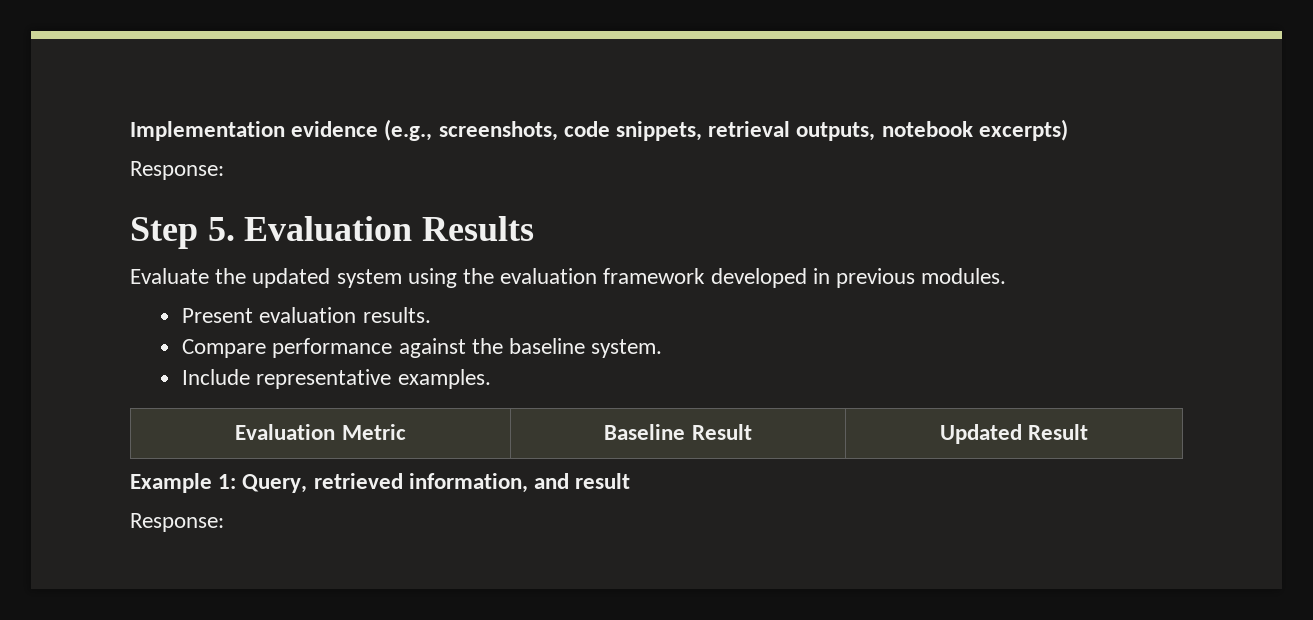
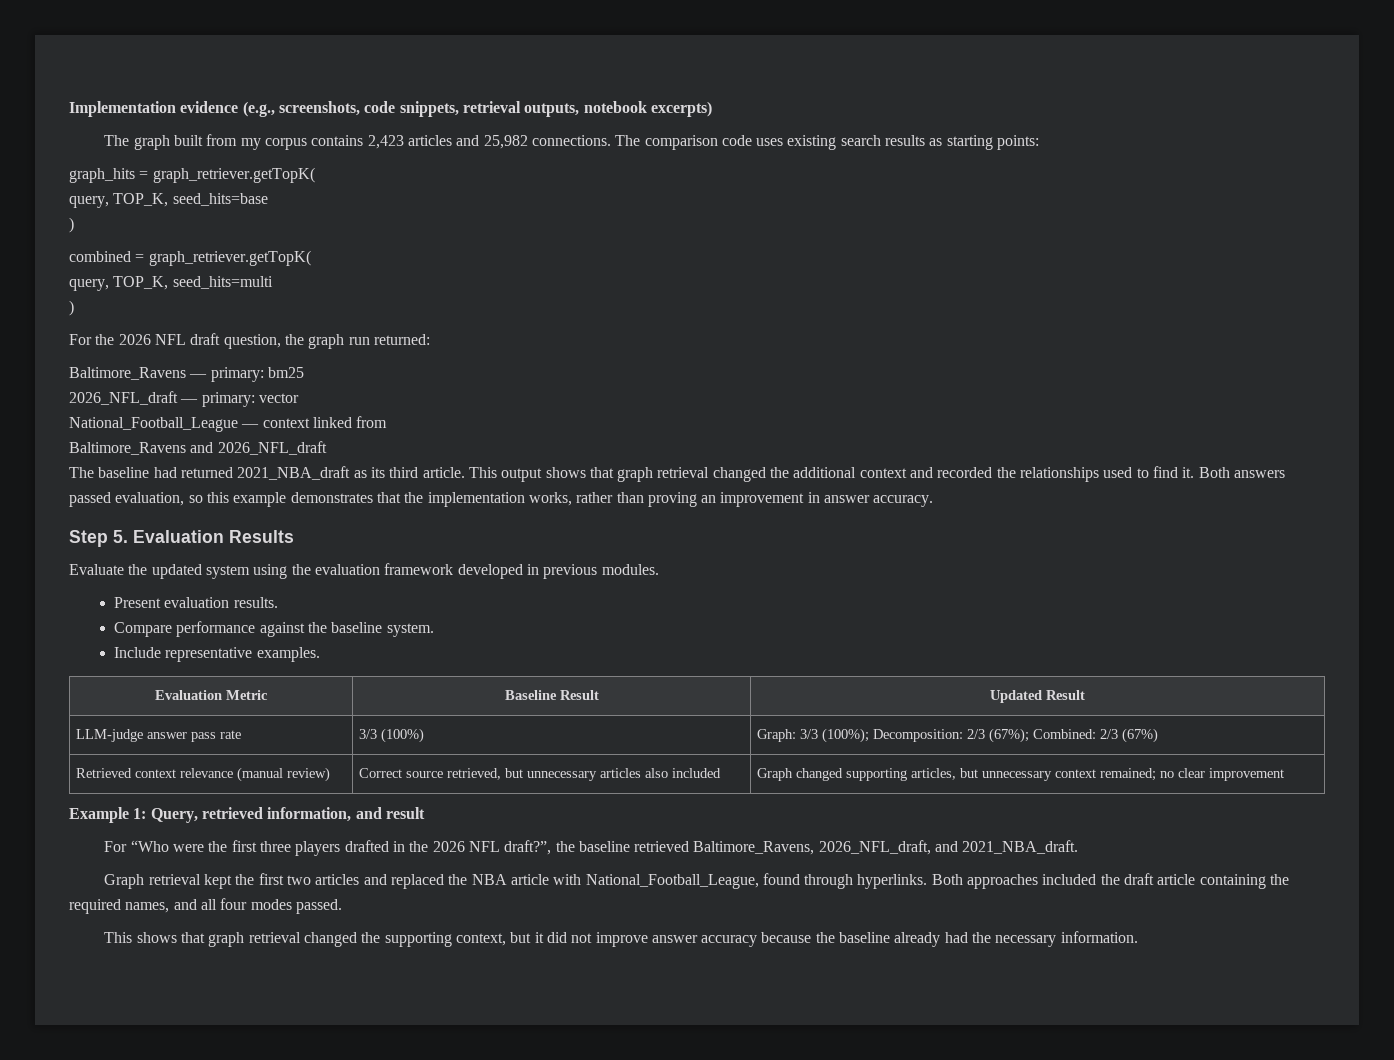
  Implementation evidence (e.g., screenshots, code snippets, retrieval outputs, notebook excerpts)
- Response:
+ The graph built from my corpus contains 2,423 articles and 25,982 connections. The comparison code uses existing search results as starting points:
+ graph_hits = graph_retriever.getTopK(
+ query, TOP_K, seed_hits=base
+ )
+ combined = graph_retriever.getTopK(
+ query, TOP_K, seed_hits=multi
+ )
+ For the 2026 NFL draft question, the graph run returned:
+ Baltimore_Ravens — primary: bm25
+ 2026_NFL_draft — primary: vector
+ National_Football_League — context linked from
+ Baltimore_Ravens and 2026_NFL_draft
+ The baseline had returned 2021_NBA_draft as its third article. This output shows that graph retrieval changed the additional context and recorded the relationships used to find it. Both answers passed evaluation, so this example demonstrates that the implementation works, rather than proving an improvement in answer accuracy.
+ LLM-judge answer pass rate | 3/3 (100%) | Graph: 3/3 (100%); Decomposition: 2/3 (67%); Combined: 2/3 (67%)
+ Retrieved context relevance (manual review) | Correct source retrieved, but unnecessary articles also included | Graph changed supporting articles, but unnecessary context remained; no clear improvement
  Example 1: Query, retrieved information, and result
- Response:
+ For “Who were the first three players drafted in the 2026 NFL draft?”, the baseline retrieved Baltimore_Ravens, 2026_NFL_draft, and 2021_NBA_draft.
+ Graph retrieval kept the first two articles and replaced the NBA article with National_Football_League, found through hyperlinks. Both approaches included the draft article containing the required names, and all four modes passed.
+ This shows that graph retrieval changed the supporting context, but it did not improve answer accuracy because the baseline already had the necessary information.

